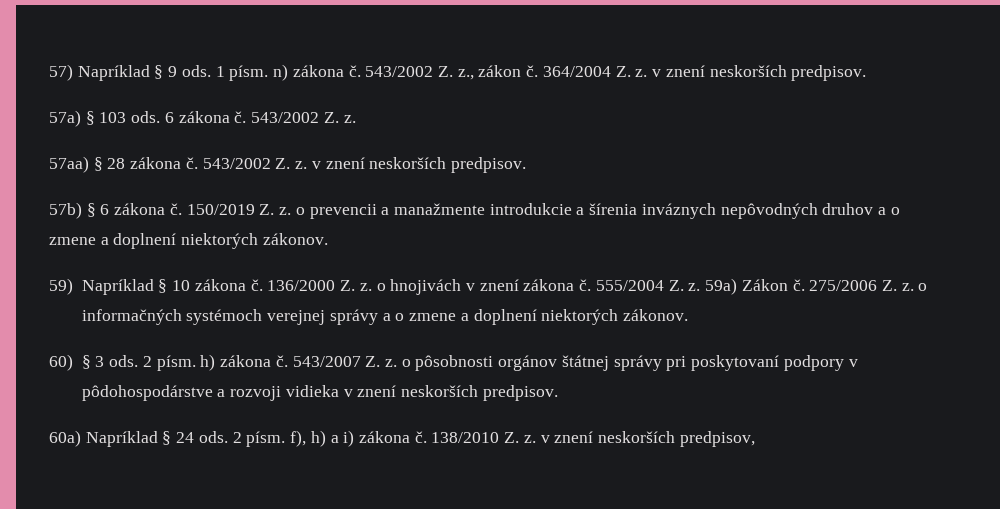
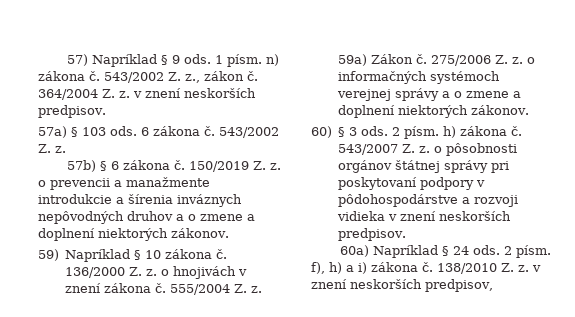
- 57aa) § 28 zákona č. 543/2002 Z. z. v znení neskorších predpisov.

